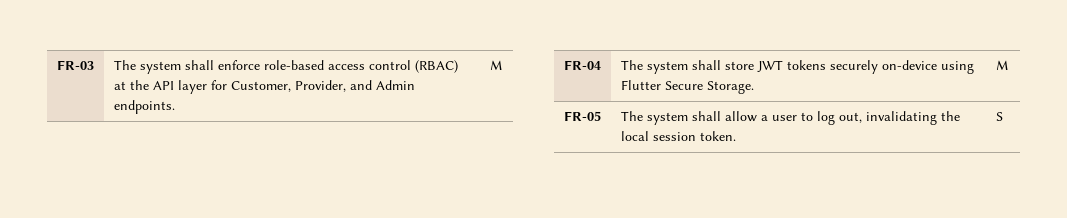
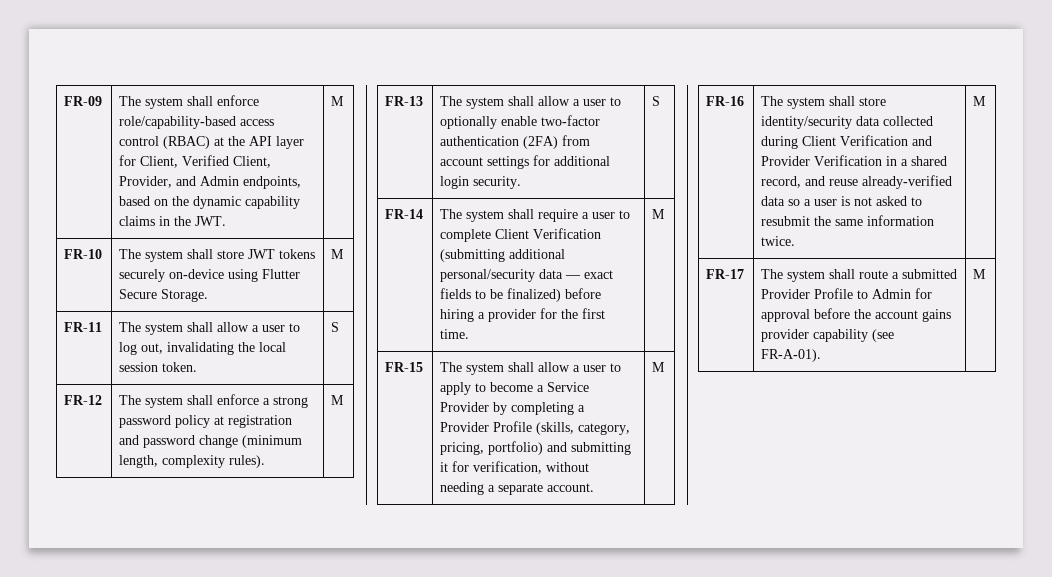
- FR-03 | The system shall enforce role-based access control (RBAC) at the API layer for Customer, Provider, and Admin endpoints. | M
- FR-04 | The system shall store JWT tokens securely on-device using Flutter Secure Storage. | M
+ FR-09 | The system shall enforce role/capability-based access control (RBAC) at the API layer for Client, Verified Client, Provider, and Admin endpoints, based on the dynamic capability claims in the JWT. | M
+ FR-10 | The system shall store JWT tokens securely on-device using Flutter Secure Storage. | M
- FR-05 | The system shall allow a user to log out, invalidating the local session token. | S
+ FR-11 | The system shall allow a user to log out, invalidating the local session token. | S
+ FR-12 | The system shall enforce a strong password policy at registration and password change (minimum length, complexity rules). | M
+ FR-13 | The system shall allow a user to optionally enable two-factor authentication (2FA) from account settings for additional login security. | S
+ FR-14 | The system shall require a user to complete Client Verification (submitting additional personal/security data — exact fields to be finalized) before hiring a provider for the first time. | M
+ FR-15 | The system shall allow a user to apply to become a Service Provider by completing a Provider Profile (skills, category, pricing, portfolio) and submitting it for verification, without needing a separate account. | M
+ FR-16 | The system shall store identity/security data collected during Client Verification and Provider Verification in a shared record, and reuse already-verified data so a user is not asked to resubmit the same information twice. | M
+ FR-17 | The system shall route a submitted Provider Profile to Admin for approval before the account gains provider capability (see FR-A-01). | M

